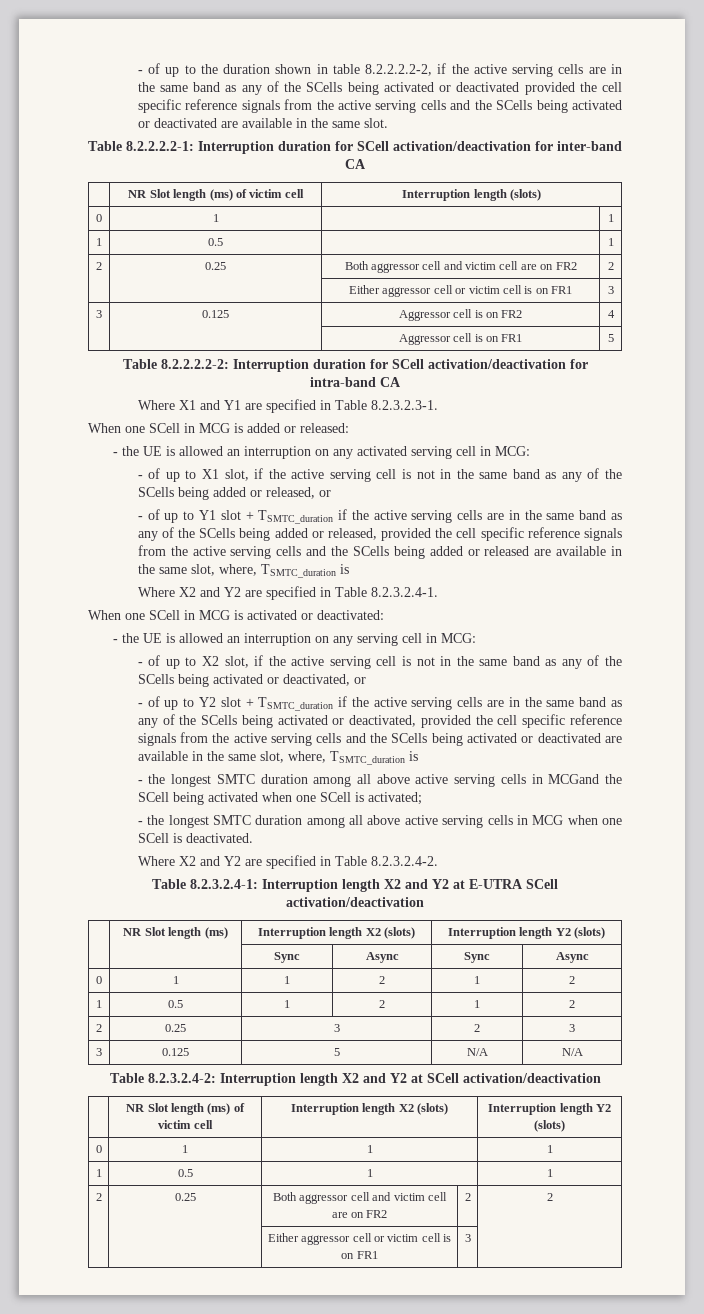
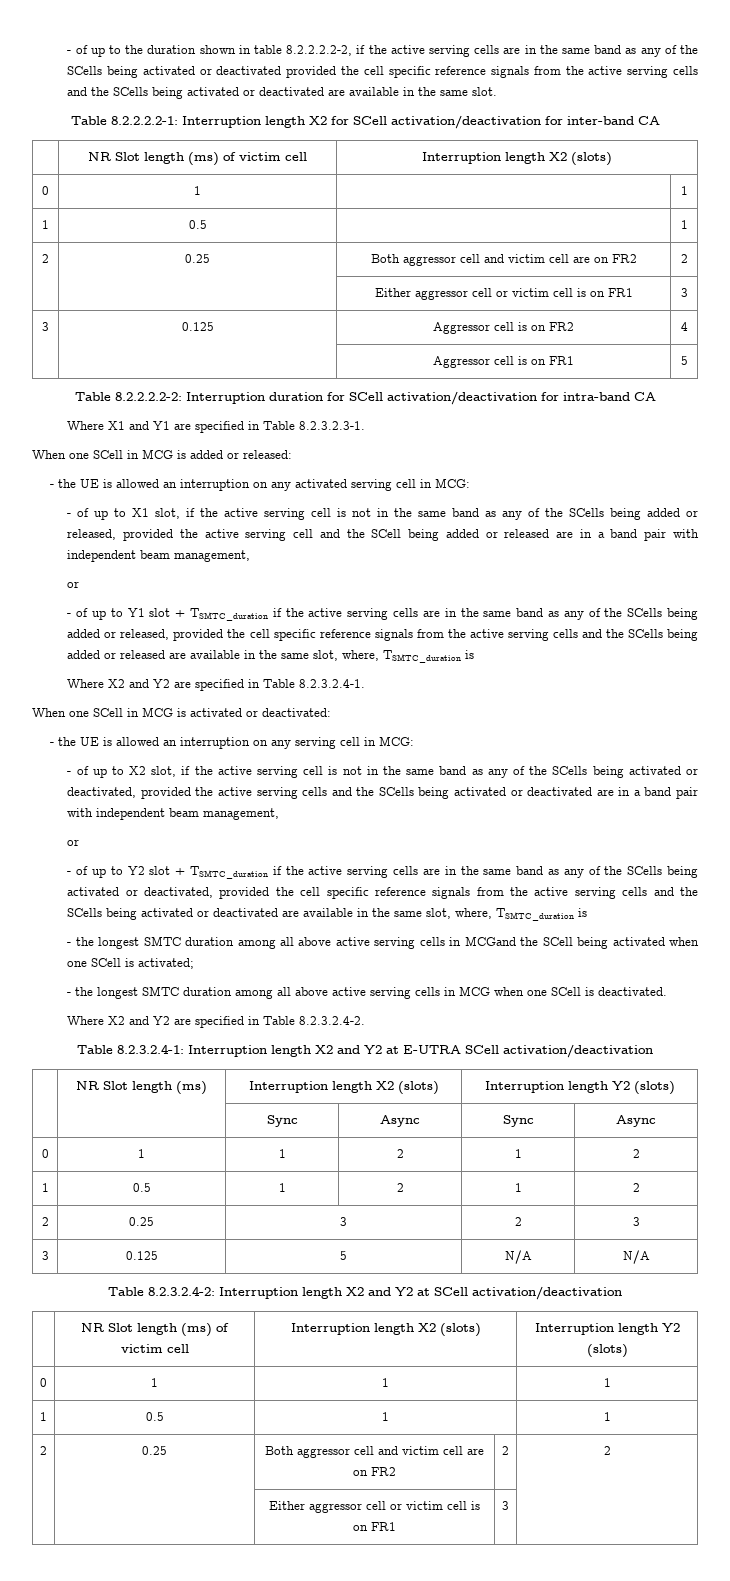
- Table 8.2.2.2.2-1: Interruption duration for SCell activation/deactivation for inter-band CA
- | NR Slot length (ms) of victim cell | Interruption length (slots)
+ Table 8.2.2.2.2-1: Interruption length X2 for SCell activation/deactivation for inter-band CA
+ | NR Slot length (ms) of victim cell | Interruption length X2 (slots)
- - of up to X1 slot, if the active serving cell is not in the same band as any of the SCells being added or released, or
+ - of up to X1 slot, if the active serving cell is not in the same band as any of the SCells being added or released, provided the active serving cell and the SCell being added or released are in a band pair with independent beam management,
+ or
- - of up to X2 slot, if the active serving cell is not in the same band as any of the SCells being activated or deactivated, or
+ - of up to X2 slot, if the active serving cell is not in the same band as any of the SCells being activated or deactivated, provided the active serving cells and the SCells being activated or deactivated are in a band pair with independent beam management,
+ or

